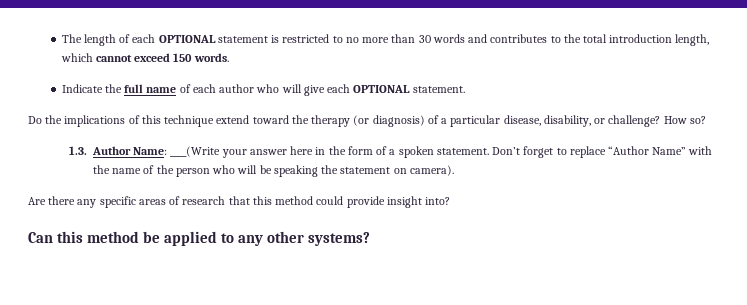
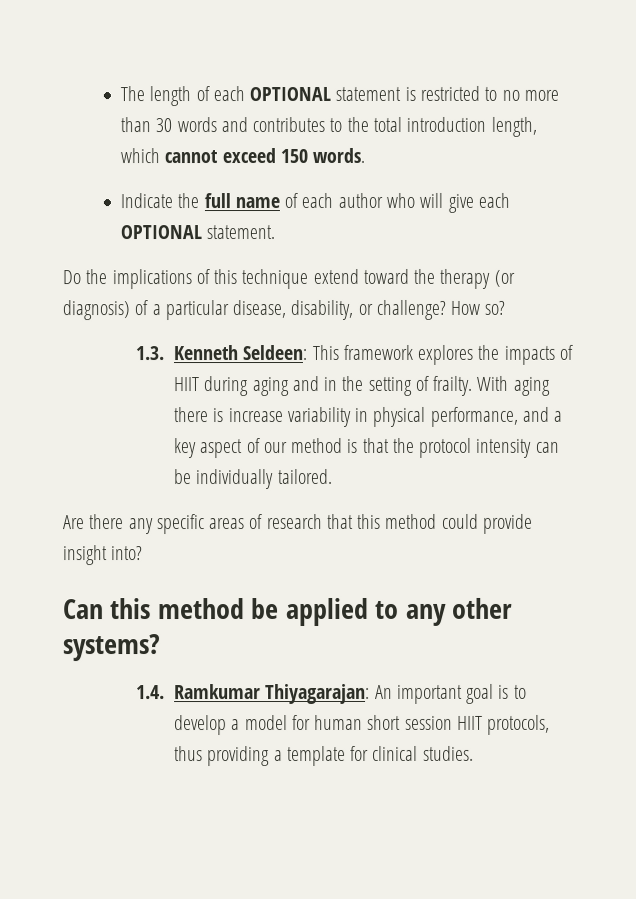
- 1.3. Author Name: ____(Write your answer here in the form of a spoken statement. Don’t forget to replace “Author Name” with the name of the person who will be speaking the statement on camera).
+ 1.3. Kenneth Seldeen: This framework explores the impacts of HIIT during aging and in the setting of frailty. With aging there is increase variability in physical performance, and a key aspect of our method is that the protocol intensity can be individually tailored.
+ 1.4. Ramkumar Thiyagarajan: An important goal is to develop a model for human short session HIIT protocols, thus providing a template for clinical studies.

